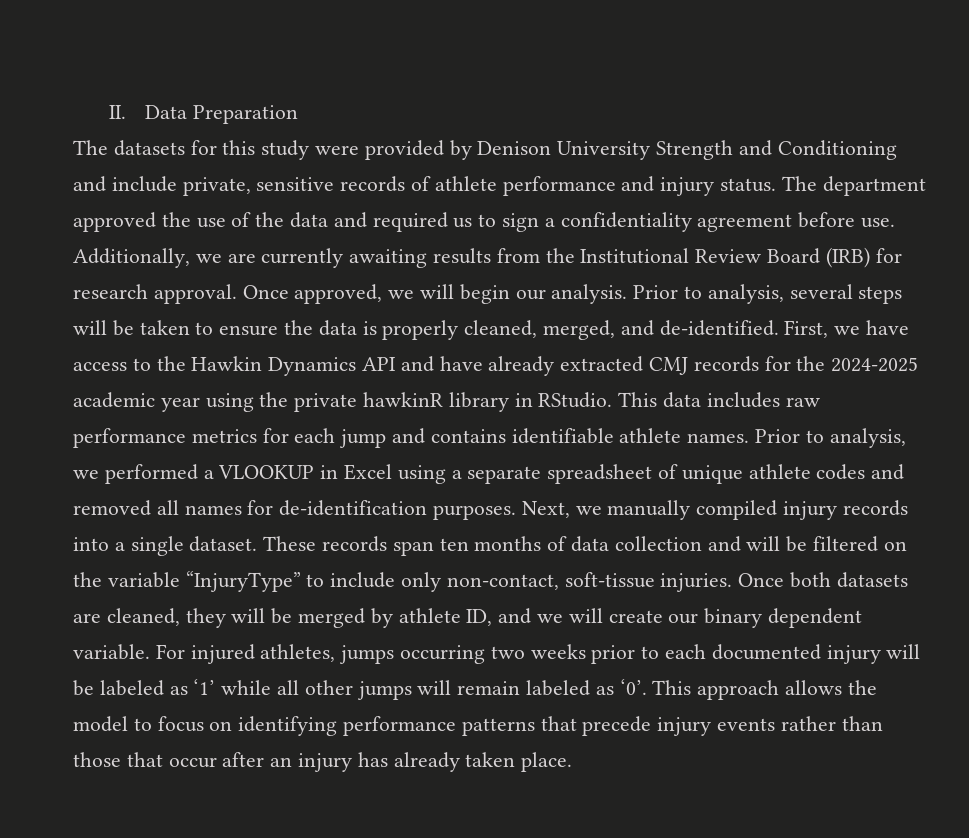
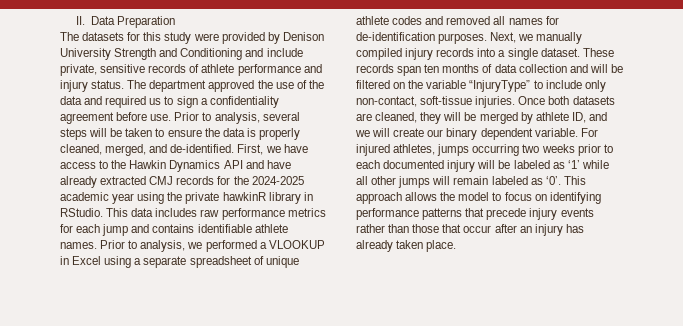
- Additionally, we are currently awaiting results from the Institutional Review Board (IRB) for research approval. Once approved, we will begin our analysis.

